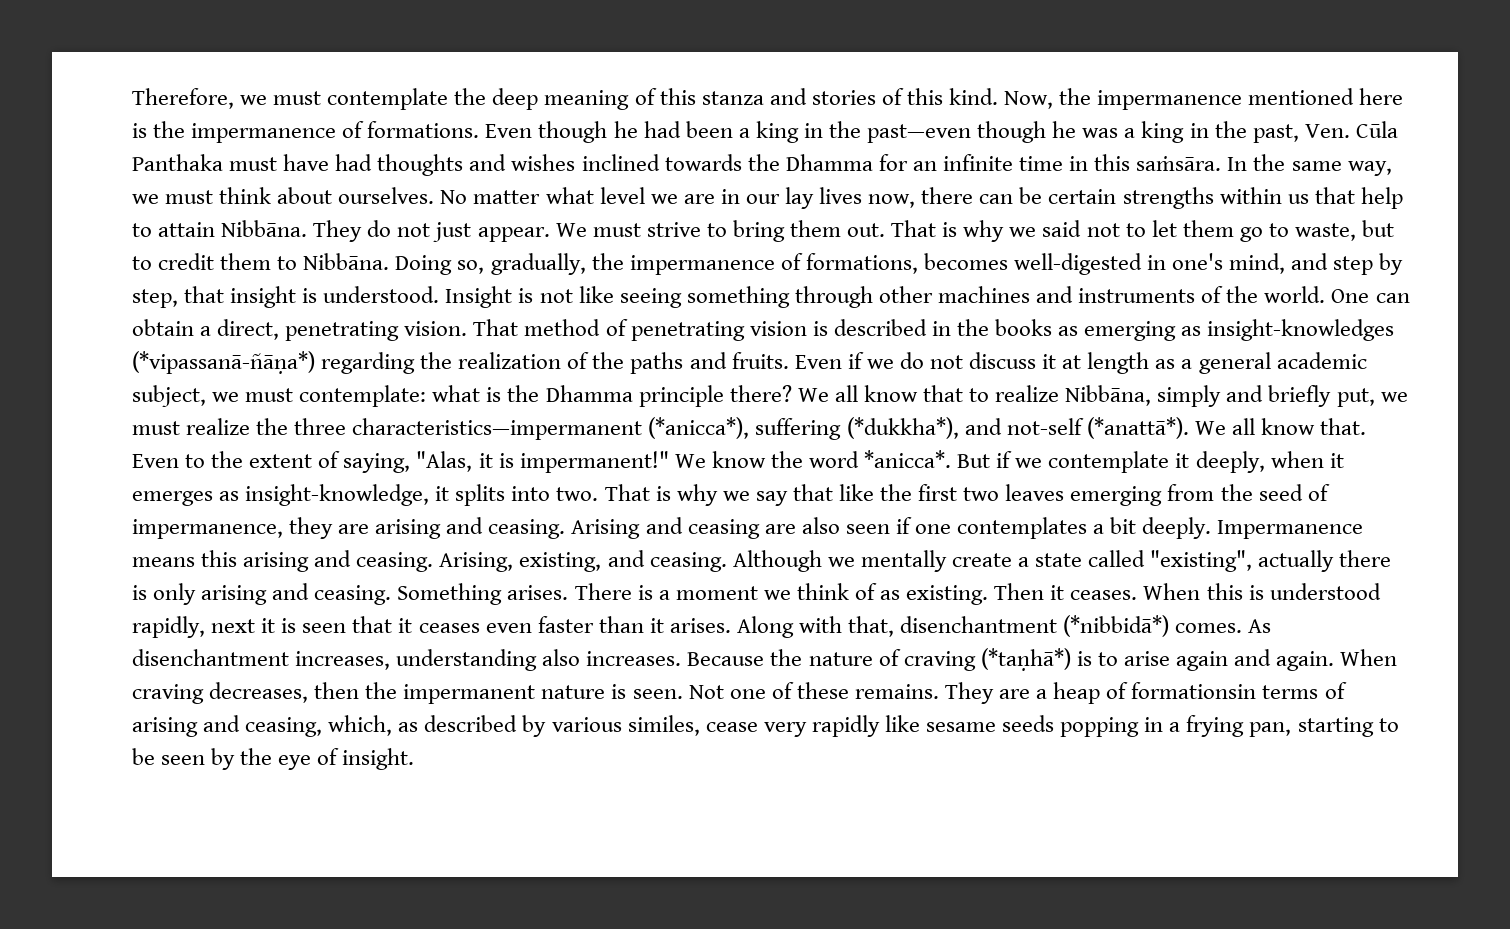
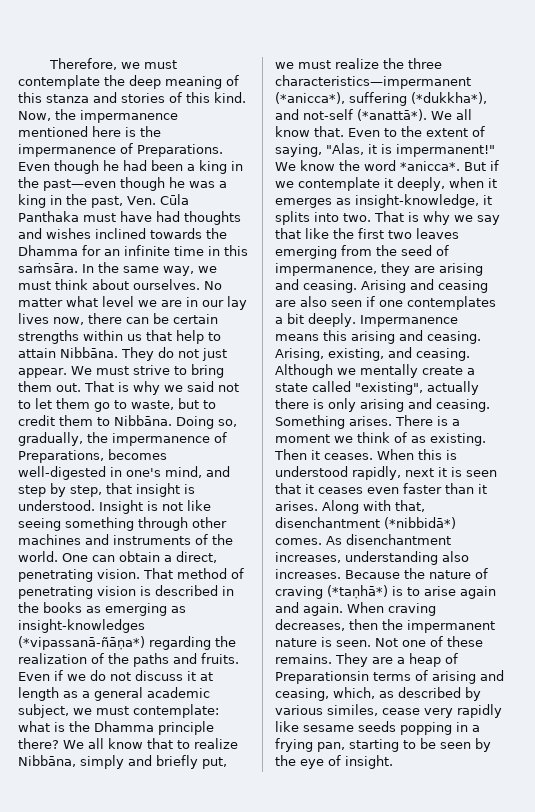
- Now, the impermanence mentioned here is the impermanence of formations.
+ Now, the impermanence mentioned here is the impermanence of Preparations.
- Doing so, gradually, the impermanence of formations, becomes well-digested in one's mind, and step by step, that insight is understood.
+ Doing so, gradually, the impermanence of Preparations, becomes well-digested in one's mind, and step by step, that insight is understood.
- They are a heap of formationsin terms of arising and ceasing, which, as described by various similes, cease very rapidly like sesame seeds popping in a frying pan, starting to be seen by the eye of insight.
+ They are a heap of Preparationsin terms of arising and ceasing, which, as described by various similes, cease very rapidly like sesame seeds popping in a frying pan, starting to be seen by the eye of insight.

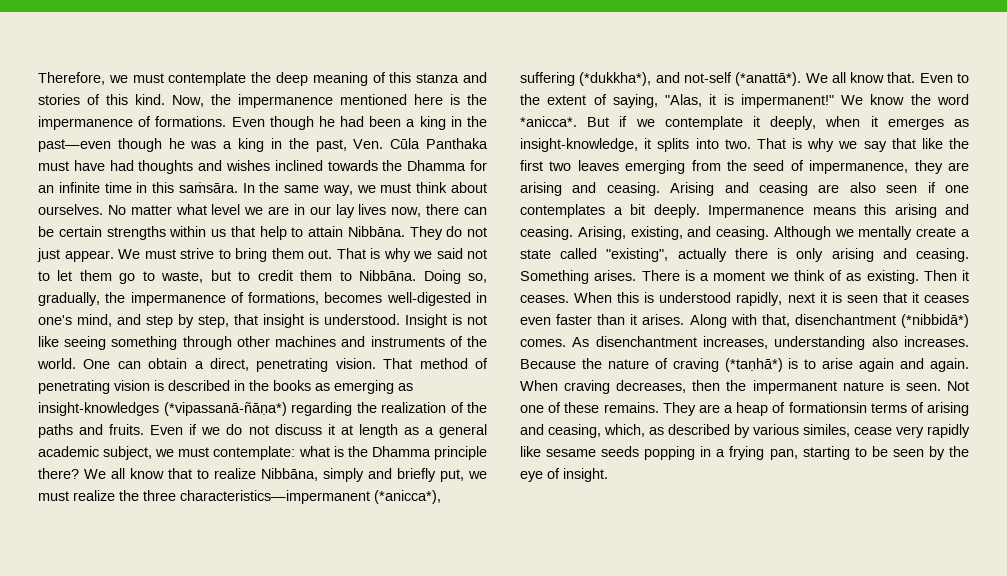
- Now, the impermanence mentioned here is the impermanence of Preparations.
+ Now, the impermanence mentioned here is the impermanence of formations.
- Doing so, gradually, the impermanence of Preparations, becomes well-digested in one's mind, and step by step, that insight is understood.
+ Doing so, gradually, the impermanence of formations, becomes well-digested in one's mind, and step by step, that insight is understood.
- They are a heap of Preparationsin terms of arising and ceasing, which, as described by various similes, cease very rapidly like sesame seeds popping in a frying pan, starting to be seen by the eye of insight.
+ They are a heap of formationsin terms of arising and ceasing, which, as described by various similes, cease very rapidly like sesame seeds popping in a frying pan, starting to be seen by the eye of insight.

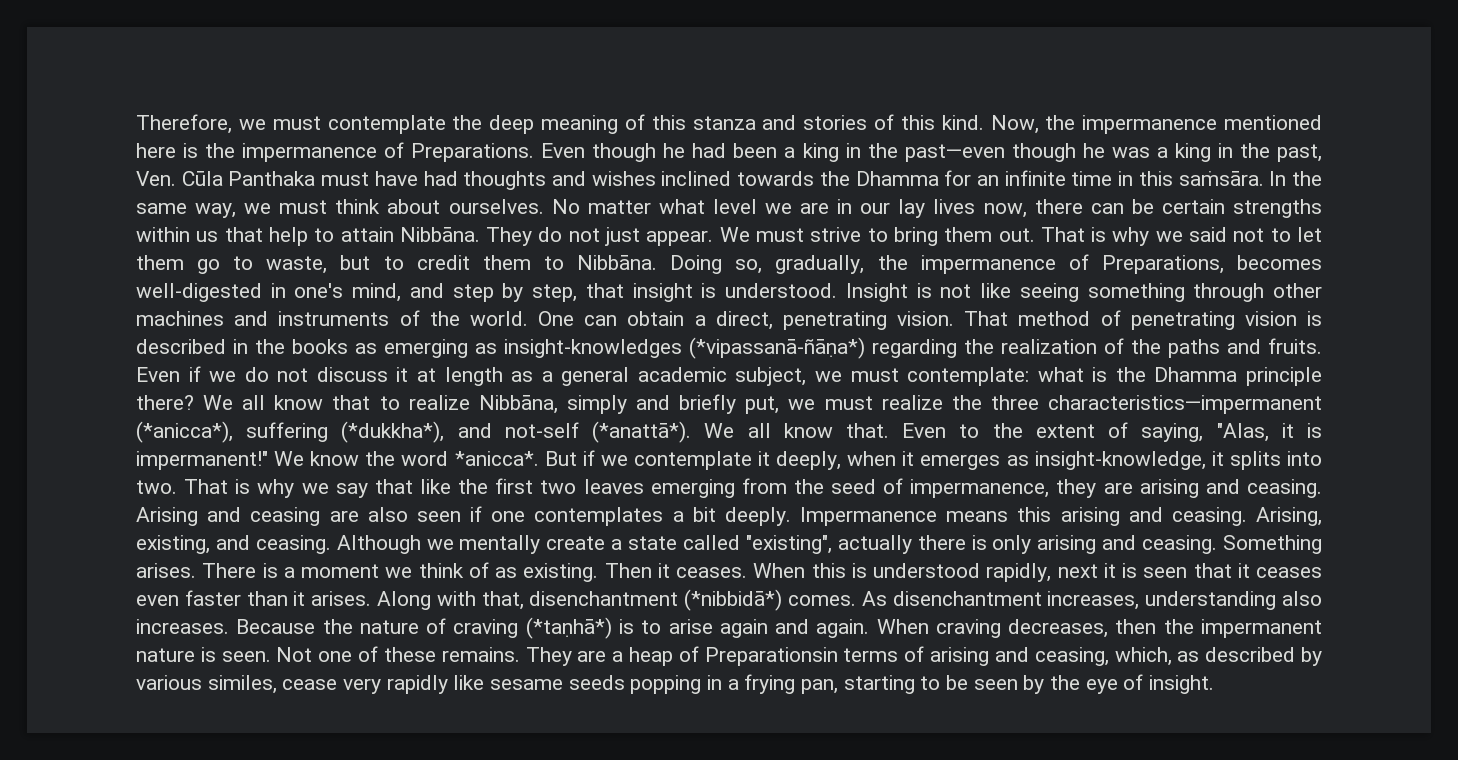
- Now, the impermanence mentioned here is the impermanence of formations.
+ Now, the impermanence mentioned here is the impermanence of Preparations.
- Doing so, gradually, the impermanence of formations, becomes well-digested in one's mind, and step by step, that insight is understood.
+ Doing so, gradually, the impermanence of Preparations, becomes well-digested in one's mind, and step by step, that insight is understood.
- They are a heap of formationsin terms of arising and ceasing, which, as described by various similes, cease very rapidly like sesame seeds popping in a frying pan, starting to be seen by the eye of insight.
+ They are a heap of Preparationsin terms of arising and ceasing, which, as described by various similes, cease very rapidly like sesame seeds popping in a frying pan, starting to be seen by the eye of insight.

